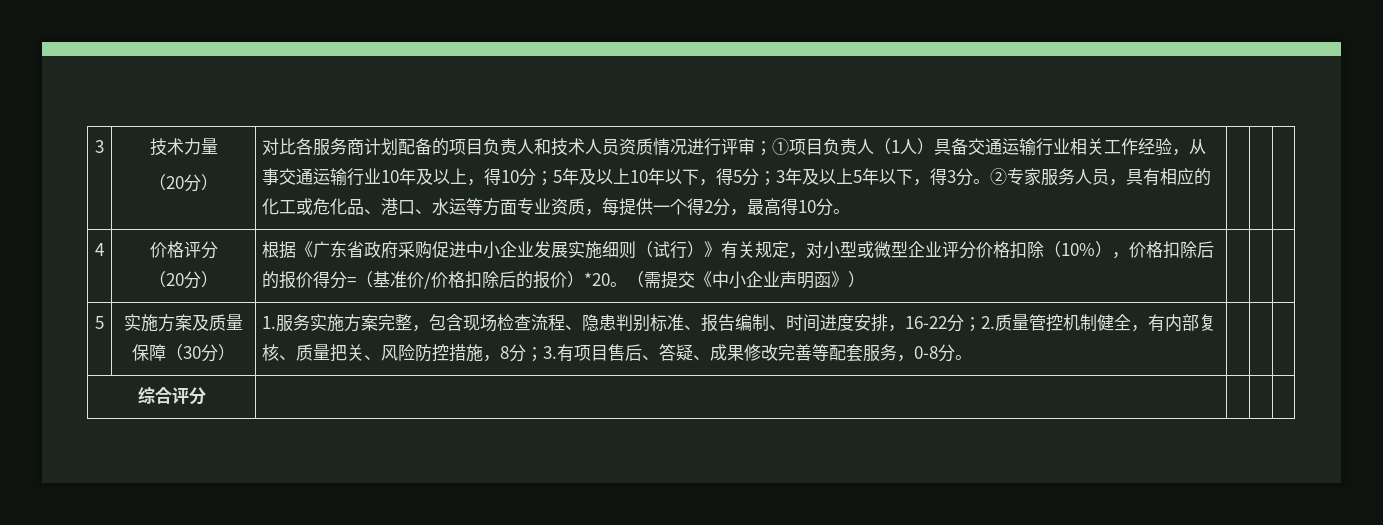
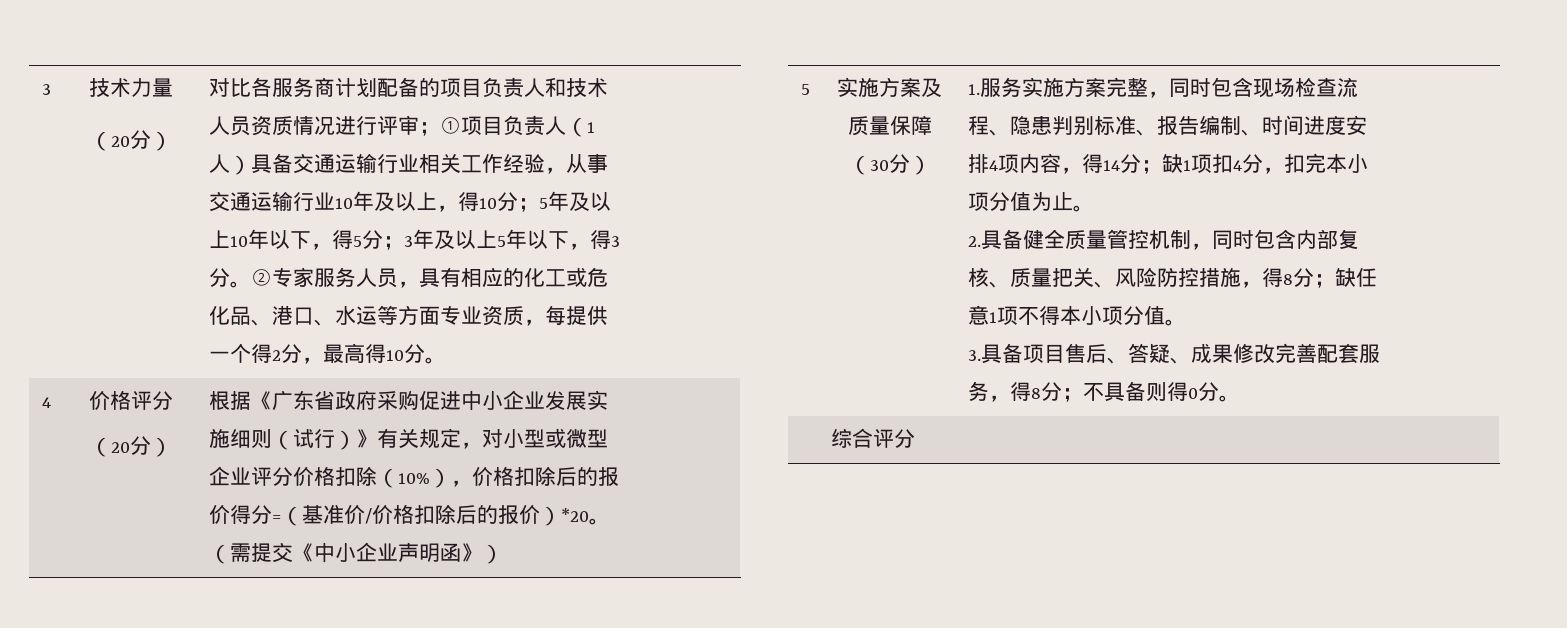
- 1.服务实施方案完整，包含现场检查流程、隐患判别标准、报告编制、时间进度安排，16‑22分；2.质量管控机制健全，有内部复核、质量把关、风险防控措施，8分；3.有项目售后、答疑、成果修改完善等配套服务，0‑8分。
+ 1.服务实施方案完整，同时包含现场检查流程、隐患判别标准、报告编制、时间进度安排4项内容，得14分；缺1项扣4分，扣完本小项分值为止。
+ 2.具备健全质量管控机制，同时包含内部复核、质量把关、风险防控措施，得8分；缺任意1项不得本小项分值。
+ 3.具备项目售后、答疑、成果修改完善配套服务，得8分；不具备则得0分。

